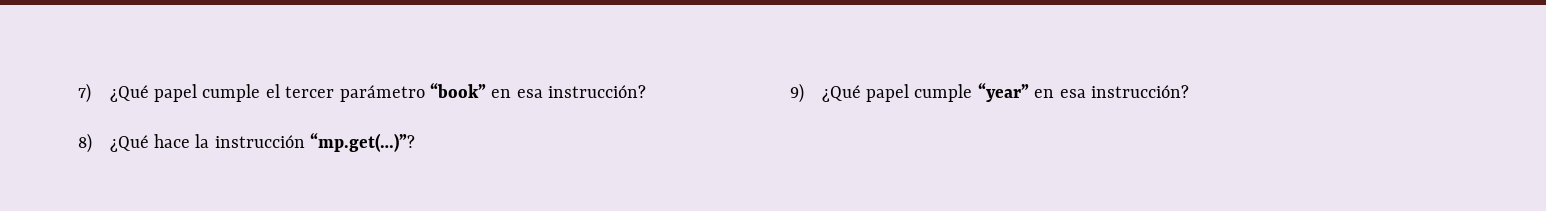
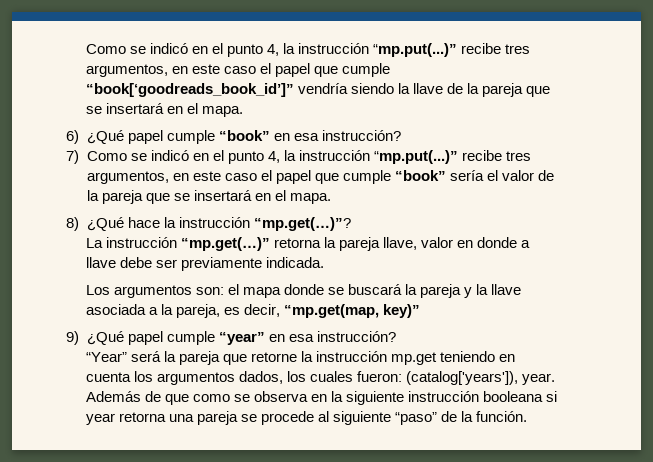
- 7) ¿Qué papel cumple el tercer parámetro “book” en esa instrucción?
+ Como se indicó en el punto 4, la instrucción “mp.put(...)” recibe tres argumentos, en este caso el papel que cumple “book[‘goodreads_book_id’]” vendría siendo la llave de la pareja que se insertará en el mapa.
+ 6) ¿Qué papel cumple “book” en esa instrucción?
+ 7) Como se indicó en el punto 4, la instrucción “mp.put(...)” recibe tres argumentos, en este caso el papel que cumple “book” sería el valor de la pareja que se insertará en el mapa.
+ La instrucción “mp.get(…)” retorna la pareja llave, valor en donde a llave debe ser previamente indicada.
+ Los argumentos son: el mapa donde se buscará la pareja y la llave asociada a la pareja, es decir, “mp.get(map, key)”
+ “Year” será la pareja que retorne la instrucción mp.get teniendo en cuenta los argumentos dados, los cuales fueron: (catalog['years']), year. Además de que como se observa en la siguiente instrucción booleana si year retorna una pareja se procede al siguiente “paso” de la función.

